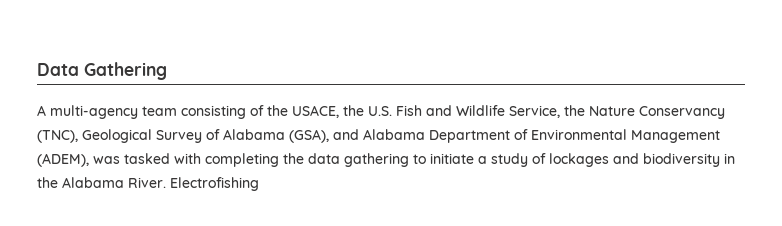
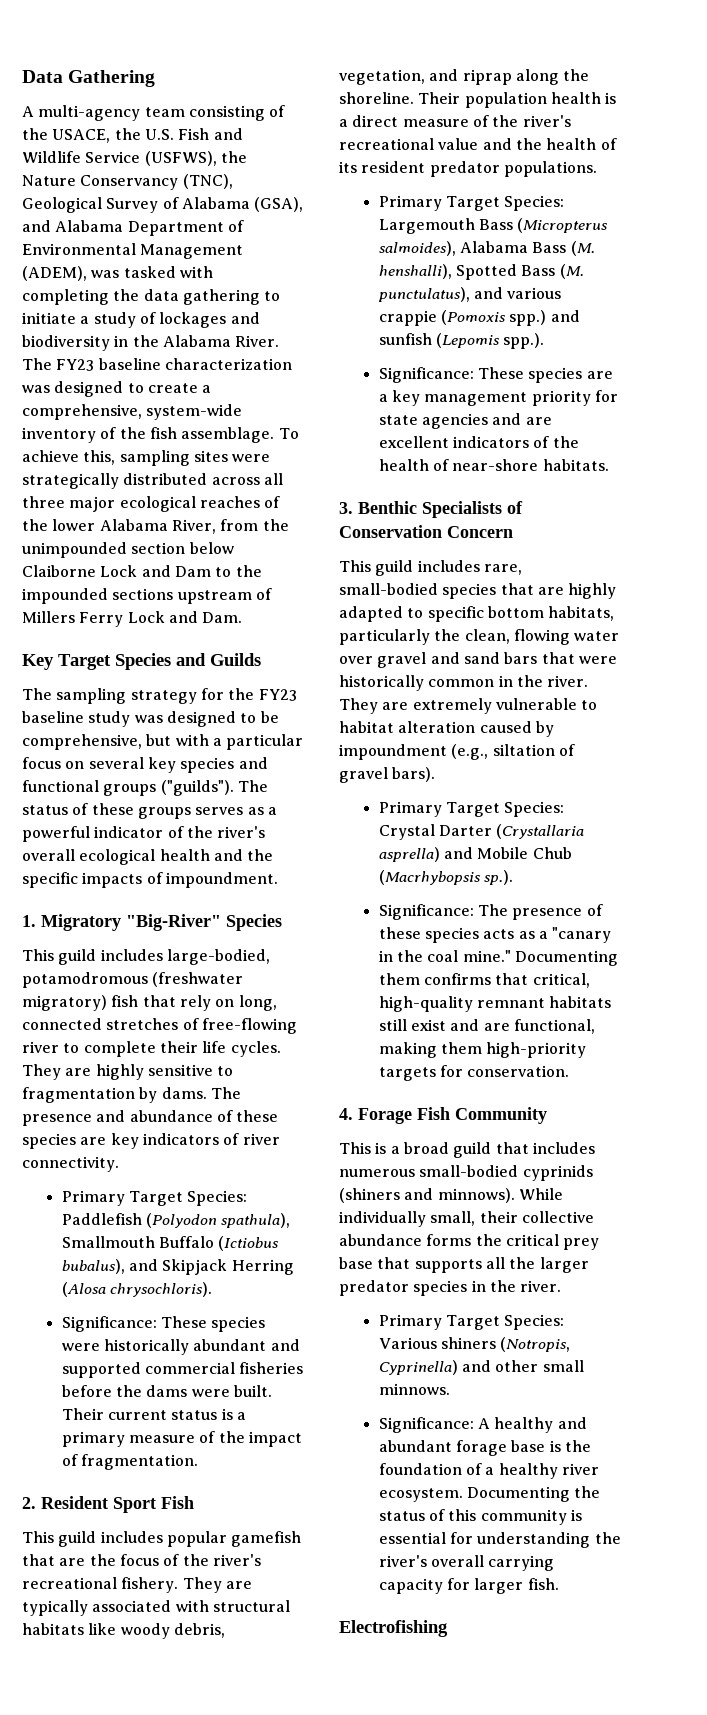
- A multi-agency team consisting of the USACE, the U.S. Fish and Wildlife Service, the Nature Conservancy (TNC), Geological Survey of Alabama (GSA), and Alabama Department of Environmental Management (ADEM), was tasked with completing the data gathering to initiate a study of lockages and biodiversity in the Alabama River. Electrofishing
+ A multi-agency team consisting of the USACE, the U.S. Fish and Wildlife Service (USFWS), the Nature Conservancy (TNC), Geological Survey of Alabama (GSA), and Alabama Department of Environmental Management (ADEM), was tasked with completing the data gathering to initiate a study of lockages and biodiversity in the Alabama River. The FY23 baseline characterization was designed to create a comprehensive, system-wide inventory of the fish assemblage. To achieve this, sampling sites were strategically distributed across all three major ecological reaches of the lower Alabama River, from the unimpounded section below Claiborne Lock and Dam to the impounded sections upstream of Millers Ferry Lock and Dam.
+ Key Target Species and Guilds
+ The sampling strategy for the FY23 baseline study was designed to be comprehensive, but with a particular focus on several key species and functional groups ("guilds"). The status of these groups serves as a powerful indicator of the river's overall ecological health and the specific impacts of impoundment.
+ 1. Migratory "Big-River" Species
+ This guild includes large-bodied, potamodromous (freshwater migratory) fish that rely on long, connected stretches of free-flowing river to complete their life cycles. They are highly sensitive to fragmentation by dams. The presence and abundance of these species are key indicators of river connectivity.
+ Primary Target Species: Paddlefish (Polyodon spathula), Smallmouth Buffalo (Ictiobus bubalus), and Skipjack Herring (Alosa chrysochloris).
+ Significance: These species were historically abundant and supported commercial fisheries before the dams were built. Their current status is a primary measure of the impact of fragmentation.
+ 2. Resident Sport Fish
+ This guild includes popular gamefish that are the focus of the river's recreational fishery. They are typically associated with structural habitats like woody debris, vegetation, and riprap along the shoreline. Their population health is a direct measure of the river's recreational value and the health of its resident predator populations.
+ Primary Target Species: Largemouth Bass (Micropterus salmoides), Alabama Bass (M. henshalli), Spotted Bass (M. punctulatus), and various crappie (Pomoxis spp.) and sunfish (Lepomis spp.).
+ Significance: These species are a key management priority for state agencies and are excellent indicators of the health of near-shore habitats.
+ 3. Benthic Specialists of Conservation Concern
+ This guild includes rare, small-bodied species that are highly adapted to specific bottom habitats, particularly the clean, flowing water over gravel and sand bars that were historically common in the river. They are extremely vulnerable to habitat alteration caused by impoundment (e.g., siltation of gravel bars).
+ Primary Target Species: Crystal Darter (Crystallaria asprella) and Mobile Chub (Macrhybopsis sp.).
+ Significance: The presence of these species acts as a "canary in the coal mine." Documenting them confirms that critical, high-quality remnant habitats still exist and are functional, making them high-priority targets for conservation.
+ 4. Forage Fish Community
+ This is a broad guild that includes numerous small-bodied cyprinids (shiners and minnows). While individually small, their collective abundance forms the critical prey base that supports all the larger predator species in the river.
+ Primary Target Species: Various shiners (Notropis, Cyprinella) and other small minnows.
+ Significance: A healthy and abundant forage base is the foundation of a healthy river ecosystem. Documenting the status of this community is essential for understanding the river's overall carrying capacity for larger fish.
+ Electrofishing

